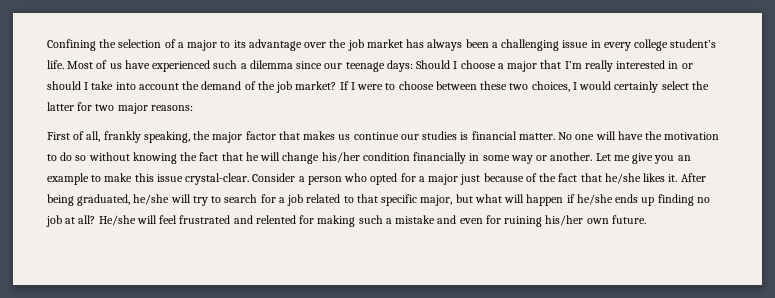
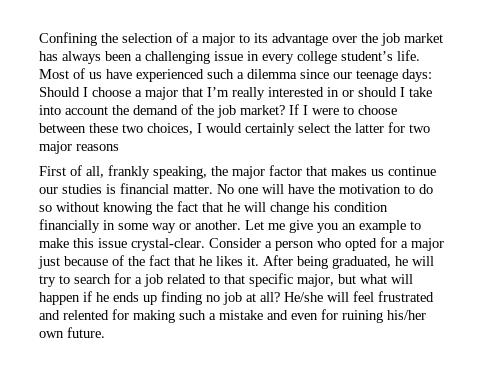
- If I were to choose between these two choices, I would certainly select the latter for two major reasons:
+ If I were to choose between these two choices, I would certainly select the latter for two major reasons
- No one will have the motivation to do so without knowing the fact that he will change his/her condition financially in some way or another.
+ No one will have the motivation to do so without knowing the fact that he will change his condition financially in some way or another.
- Consider a person who opted for a major just because of the fact that he/she likes it.
+ Consider a person who opted for a major just because of the fact that he likes it.
- After being graduated, he/she will try to search for a job related to that specific major, but what will happen if he/she ends up finding no job at all?
+ After being graduated, he will try to search for a job related to that specific major, but what will happen if he ends up finding no job at all?

